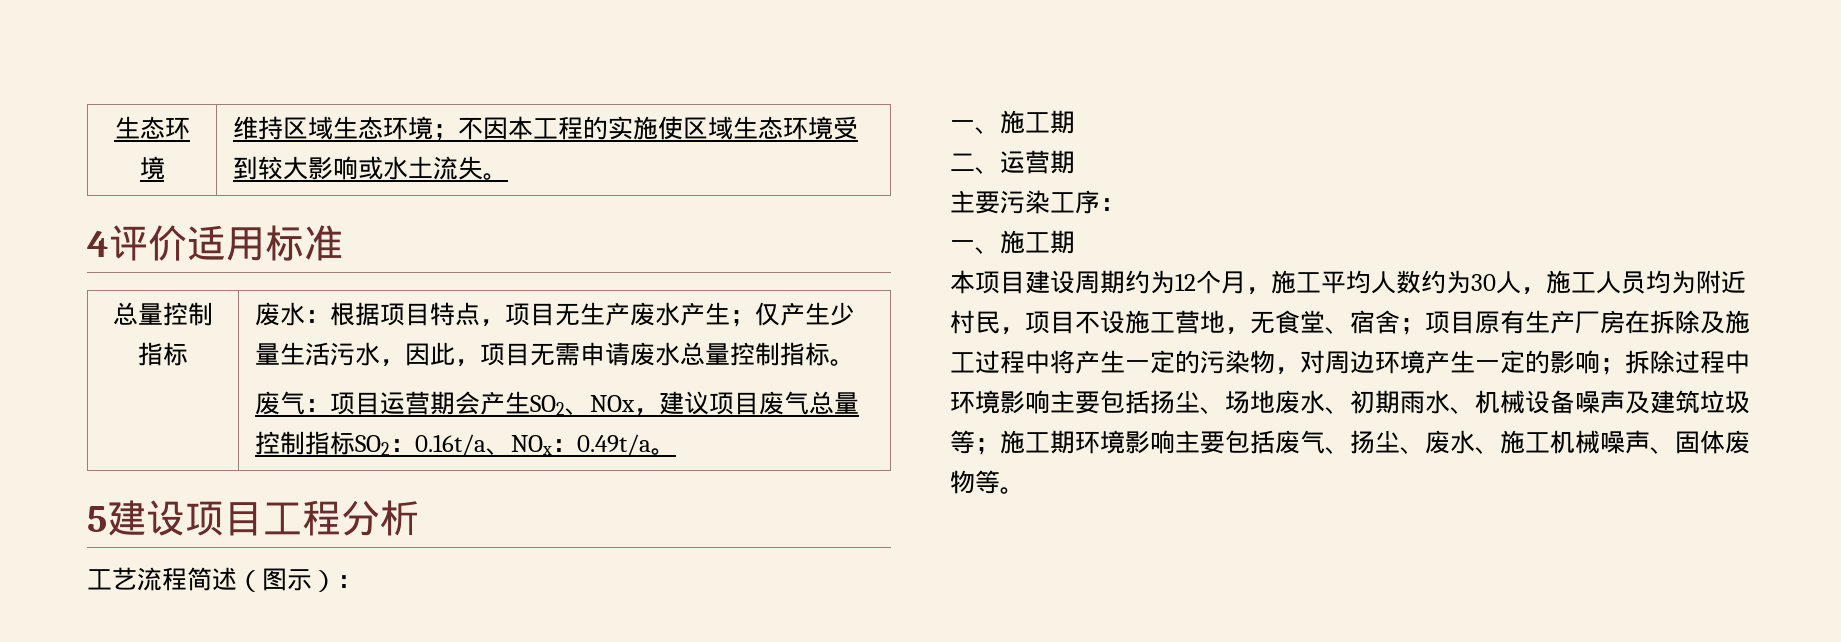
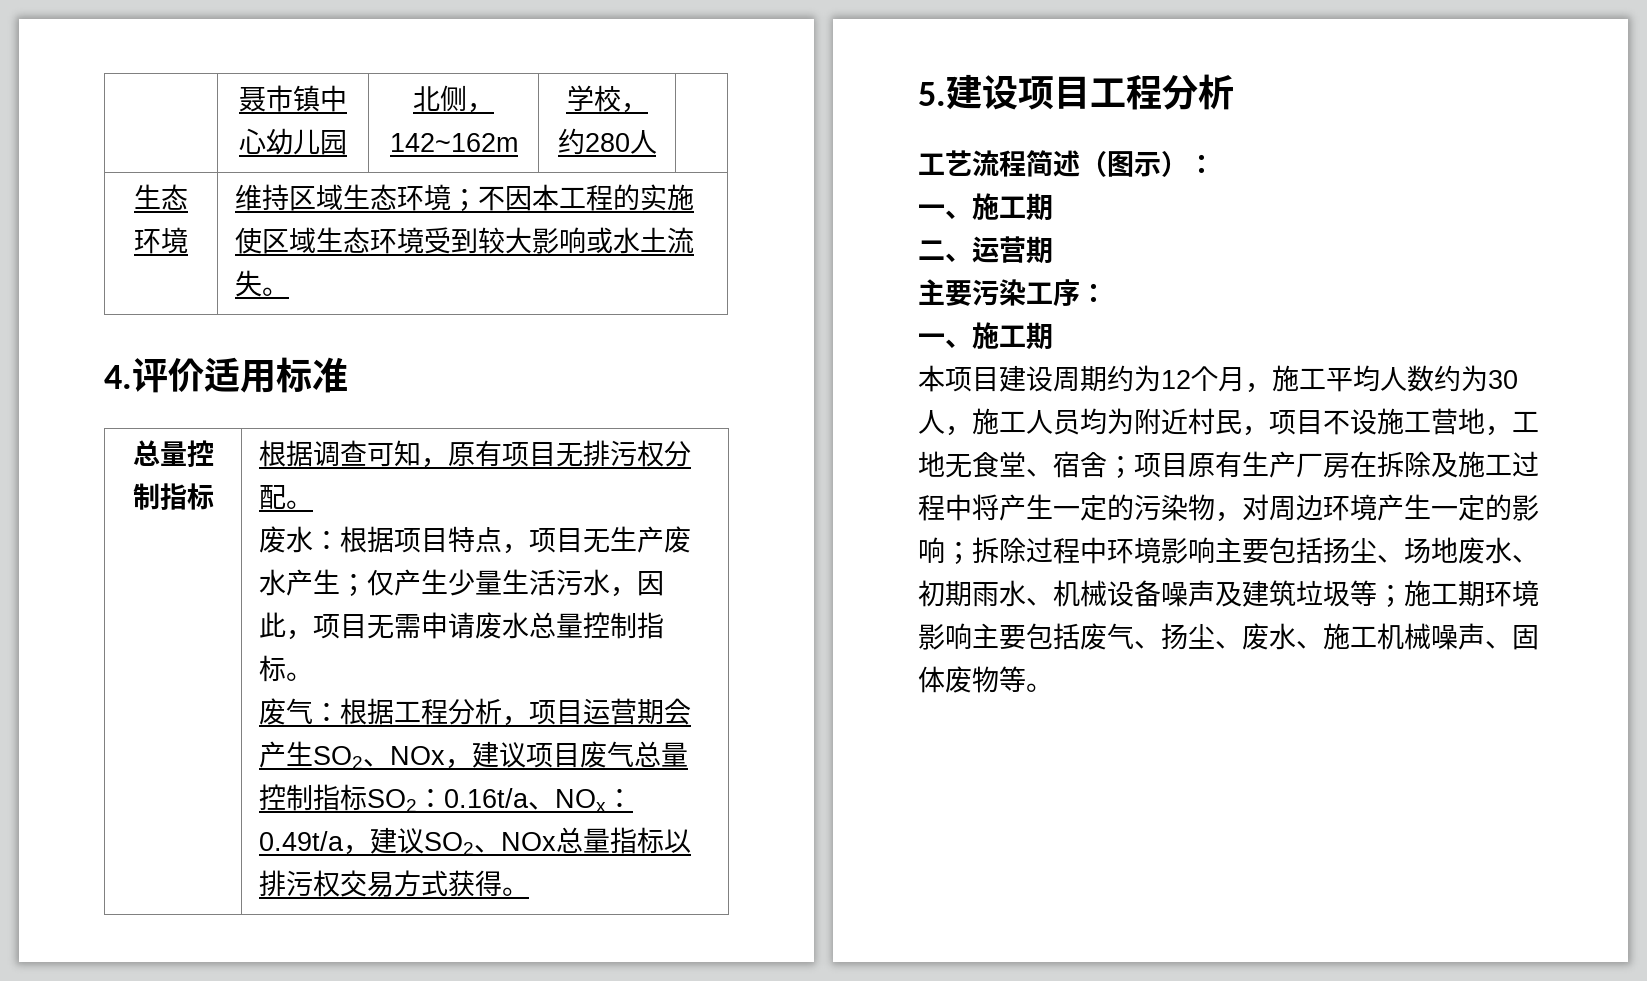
+ | 聂市镇中心幼儿园 | 北侧，142~162m | 学校，约280人 |
- 4评价适用标准
+ 4.评价适用标准
+ 根据调查可知，原有项目无排污权分配。
- 废气：项目运营期会产生SO2、NOx，建议项目废气总量控制指标SO2：0.16t/a、NOx：0.49t/a。
- 5建设项目工程分析
+ 废气：根据工程分析，项目运营期会产生SO2、NOx，建议项目废气总量控制指标SO2：0.16t/a、NOx：0.49t/a，建议SO2、NOx总量指标以排污权交易方式获得。
+ 5.建设项目工程分析
- 本项目建设周期约为12个月，施工平均人数约为30人，施工人员均为附近村民，项目不设施工营地，无食堂、宿舍；
+ 本项目建设周期约为12个月，施工平均人数约为30人，施工人员均为附近村民，项目不设施工营地，工地无食堂、宿舍；

